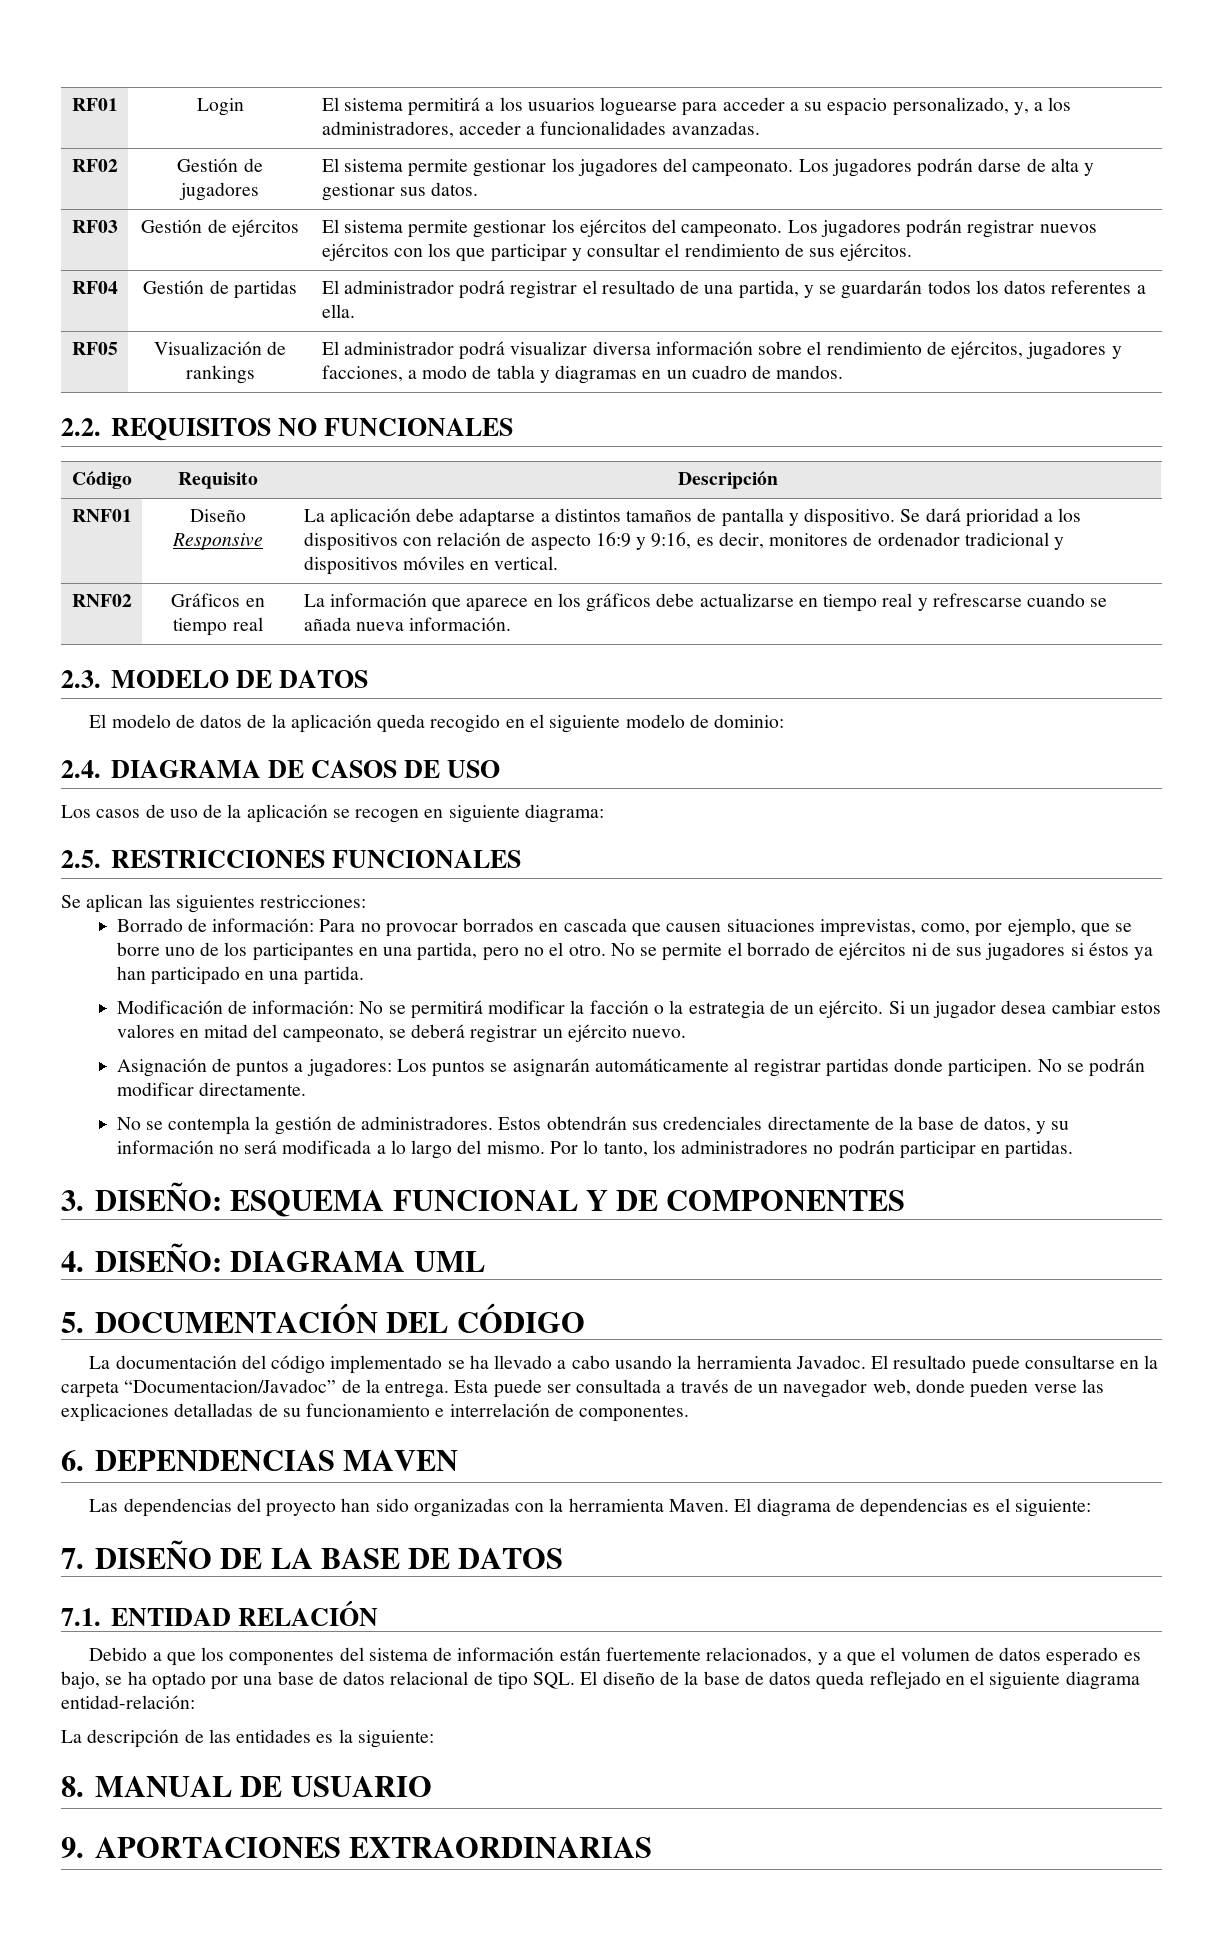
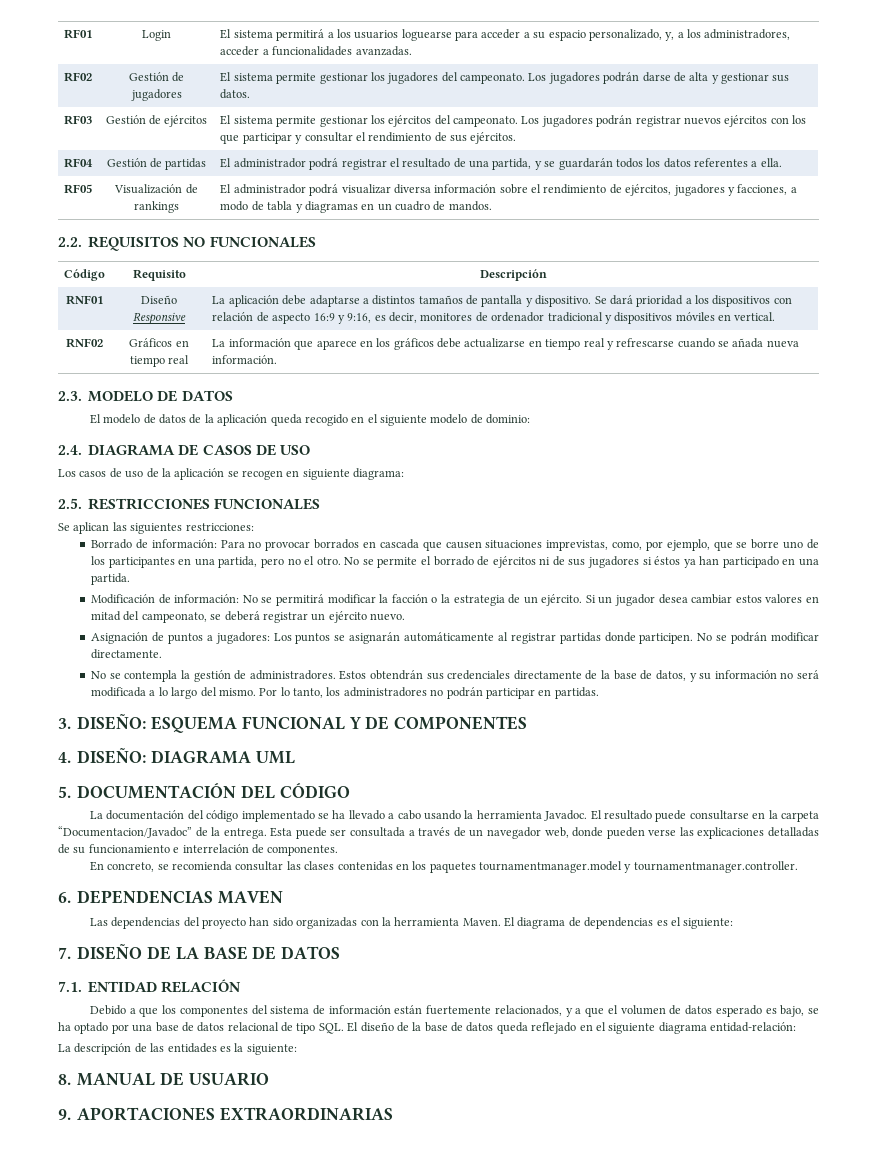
+ En concreto, se recomienda consultar las clases contenidas en los paquetes tournamentmanager.model y tournamentmanager.controller.

